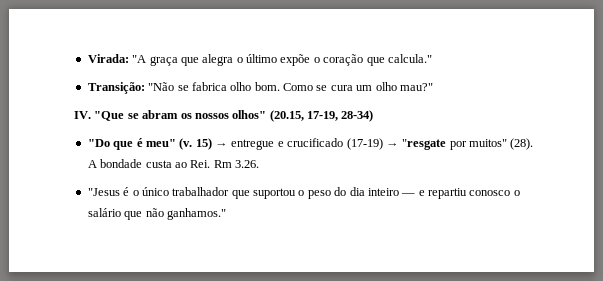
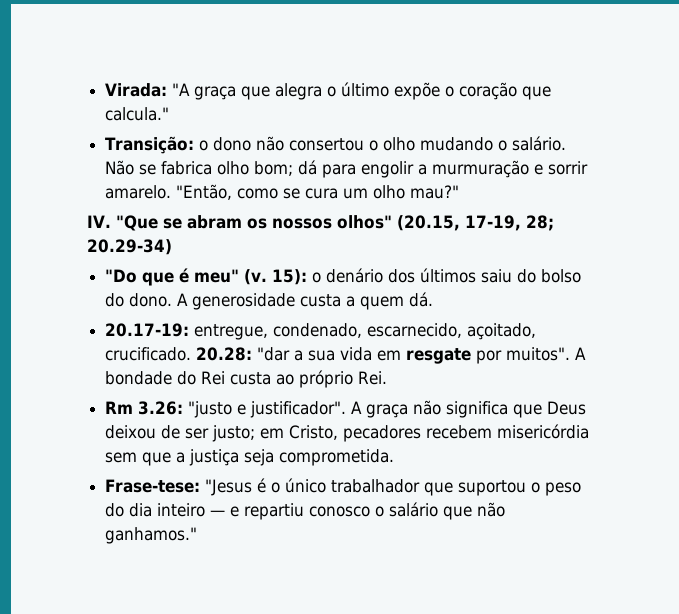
- Transição: "Não se fabrica olho bom. Como se cura um olho mau?"
+ Transição: o dono não consertou o olho mudando o salário. Não se fabrica olho bom; dá para engolir a murmuração e sorrir amarelo. "Então, como se cura um olho mau?"
- IV. "Que se abram os nossos olhos" (20.15, 17-19, 28-34)
+ IV. "Que se abram os nossos olhos" (20.15, 17-19, 28; 20.29-34)
- 15) → entregue e crucificado (17-19) → "resgate por muitos" (28). A bondade custa ao Rei. Rm 3.26.
- "Jesus é o único trabalhador que suportou o peso do dia inteiro — e repartiu conosco o salário que não ganhamos."
+ 15): o denário dos últimos saiu do bolso do dono. A generosidade custa a quem dá.
+ 20.17-19: entregue, condenado, escarnecido, açoitado, crucificado. 20.28: "dar a sua vida em resgate por muitos". A bondade do Rei custa ao próprio Rei.
+ Rm 3.26: "justo e justificador". A graça não significa que Deus deixou de ser justo; em Cristo, pecadores recebem misericórdia sem que a justiça seja comprometida.
+ Frase-tese: "Jesus é o único trabalhador que suportou o peso do dia inteiro — e repartiu conosco o salário que não ganhamos."

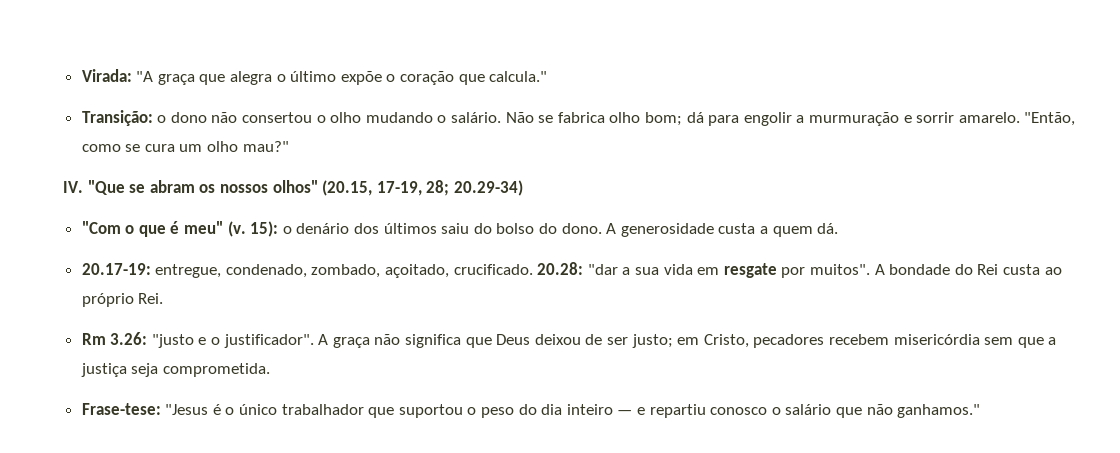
- "Do que é meu" (v.
+ "Com o que é meu" (v.
- 20.17-19: entregue, condenado, escarnecido, açoitado, crucificado.
+ 20.17-19: entregue, condenado, zombado, açoitado, crucificado.
- Rm 3.26: "justo e justificador".
+ Rm 3.26: "justo e o justificador".

